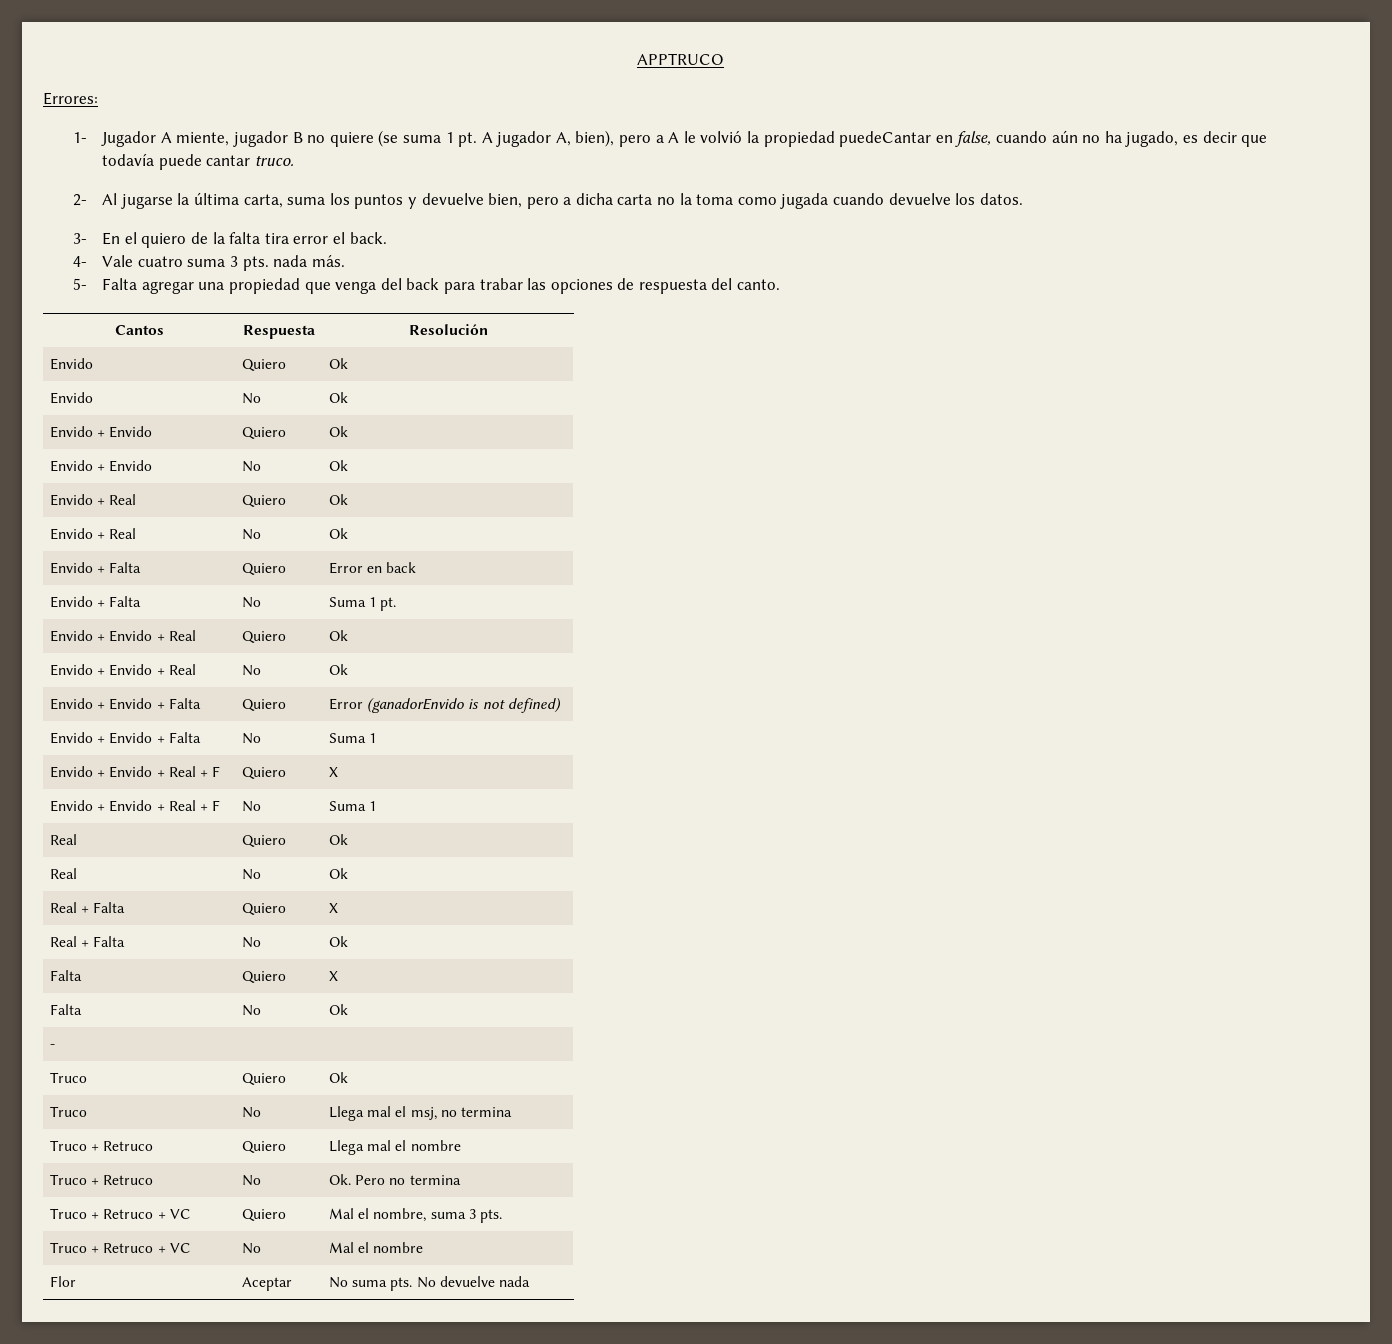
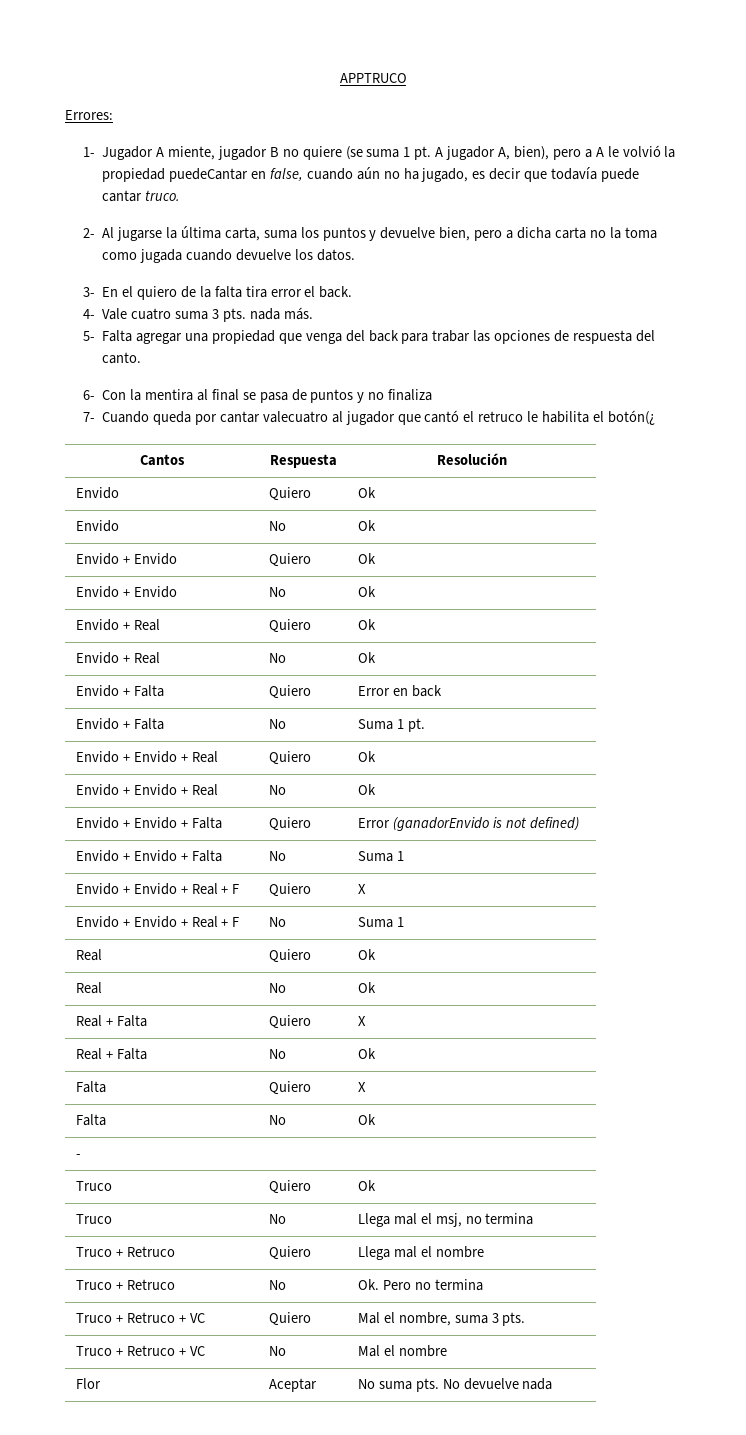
+ 6- Con la mentira al final se pasa de puntos y no finaliza
+ 7- Cuando queda por cantar valecuatro al jugador que cantó el retruco le habilita el botón(¿

